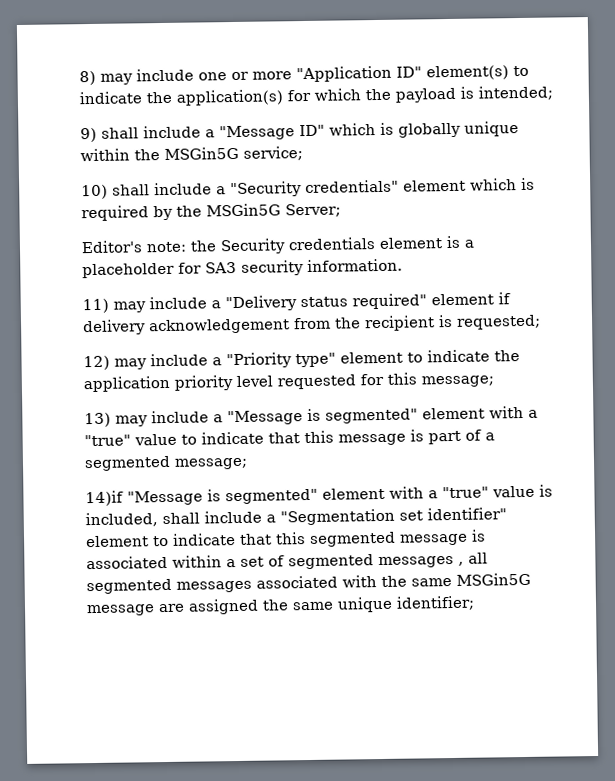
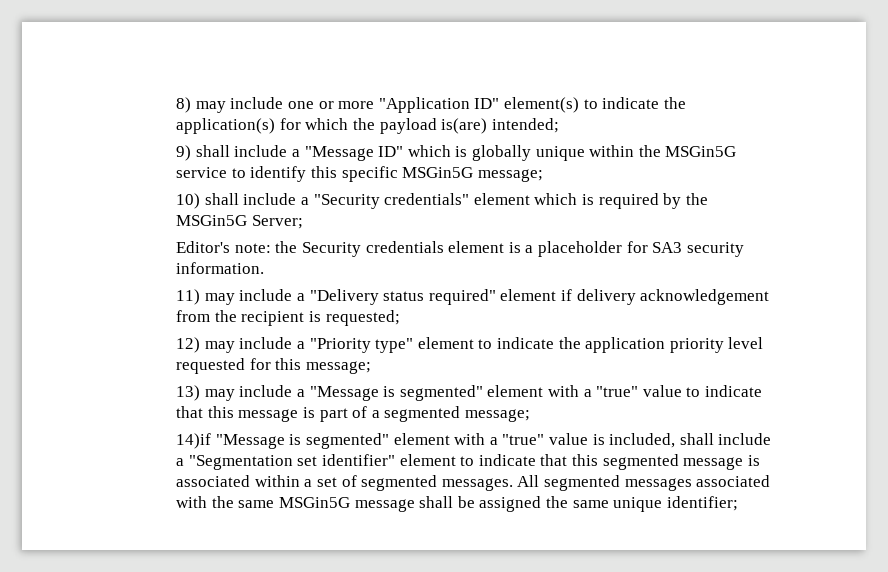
- 8) may include one or more "Application ID" element(s) to indicate the application(s) for which the payload is intended;
+ 8) may include one or more "Application ID" element(s) to indicate the application(s) for which the payload is(are) intended;
- 9) shall include a "Message ID" which is globally unique within the MSGin5G service;
+ 9) shall include a "Message ID" which is globally unique within the MSGin5G service to identify this specific MSGin5G message;
- 14)if "Message is segmented" element with a "true" value is included, shall include a "Segmentation set identifier" element to indicate that this segmented message is associated within a set of segmented messages , all segmented messages associated with the same MSGin5G message are assigned the same unique identifier;
+ 14)if "Message is segmented" element with a "true" value is included, shall include a "Segmentation set identifier" element to indicate that this segmented message is associated within a set of segmented messages. All segmented messages associated with the same MSGin5G message shall be assigned the same unique identifier;

